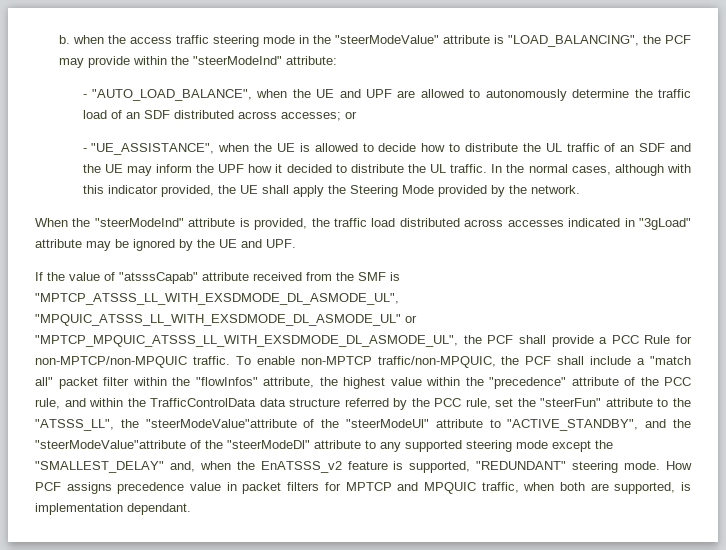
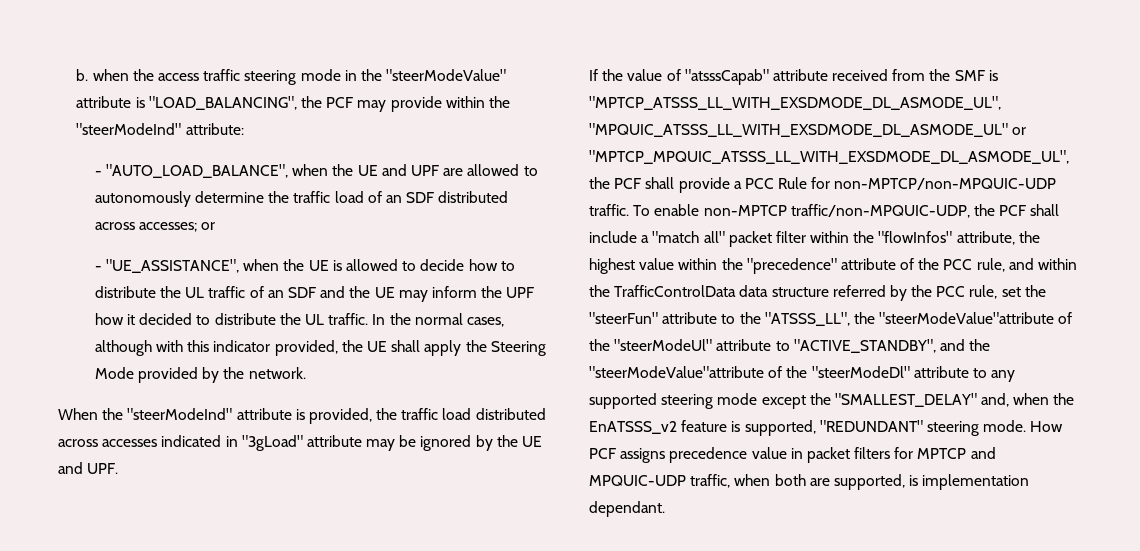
- If the value of "atsssCapab" attribute received from the SMF is "MPTCP_ATSSS_LL_WITH_EXSDMODE_DL_ASMODE_UL", "MPQUIC_ATSSS_LL_WITH_EXSDMODE_DL_ASMODE_UL" or "MPTCP_MPQUIC_ATSSS_LL_WITH_EXSDMODE_DL_ASMODE_UL", the PCF shall provide a PCC Rule for non-MPTCP/non-MPQUIC traffic.
+ If the value of "atsssCapab" attribute received from the SMF is "MPTCP_ATSSS_LL_WITH_EXSDMODE_DL_ASMODE_UL", "MPQUIC_ATSSS_LL_WITH_EXSDMODE_DL_ASMODE_UL" or "MPTCP_MPQUIC_ATSSS_LL_WITH_EXSDMODE_DL_ASMODE_UL", the PCF shall provide a PCC Rule for non-MPTCP/non-MPQUIC-UDP traffic.
- To enable non-MPTCP traffic/non-MPQUIC, the PCF shall include a "match all" packet filter within the "flowInfos" attribute, the highest value within the "precedence" attribute of the PCC rule, and within the TrafficControlData data structure referred by the PCC rule, set the "steerFun" attribute to the "ATSSS_LL", the "steerModeValue"attribute of the "steerModeUl" attribute to "ACTIVE_STANDBY", and the "steerModeValue"attribute of the "steerModeDl" attribute to any supported steering mode except the "SMALLEST_DELAY" and, when the EnATSSS_v2 feature is supported, "REDUNDANT" steering mode.
+ To enable non-MPTCP traffic/non-MPQUIC-UDP, the PCF shall include a "match all" packet filter within the "flowInfos" attribute, the highest value within the "precedence" attribute of the PCC rule, and within the TrafficControlData data structure referred by the PCC rule, set the "steerFun" attribute to the "ATSSS_LL", the "steerModeValue"attribute of the "steerModeUl" attribute to "ACTIVE_STANDBY", and the "steerModeValue"attribute of the "steerModeDl" attribute to any supported steering mode except the "SMALLEST_DELAY" and, when the EnATSSS_v2 feature is supported, "REDUNDANT" steering mode.
- How PCF assigns precedence value in packet filters for MPTCP and MPQUIC traffic, when both are supported, is implementation dependant.
+ How PCF assigns precedence value in packet filters for MPTCP and MPQUIC-UDP traffic, when both are supported, is implementation dependant.

